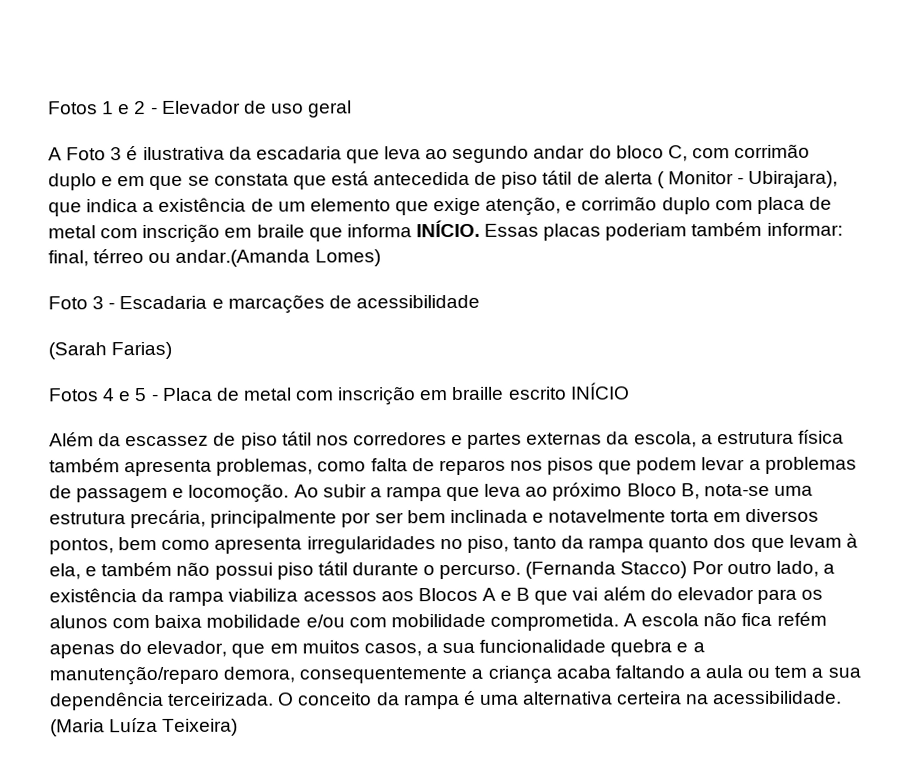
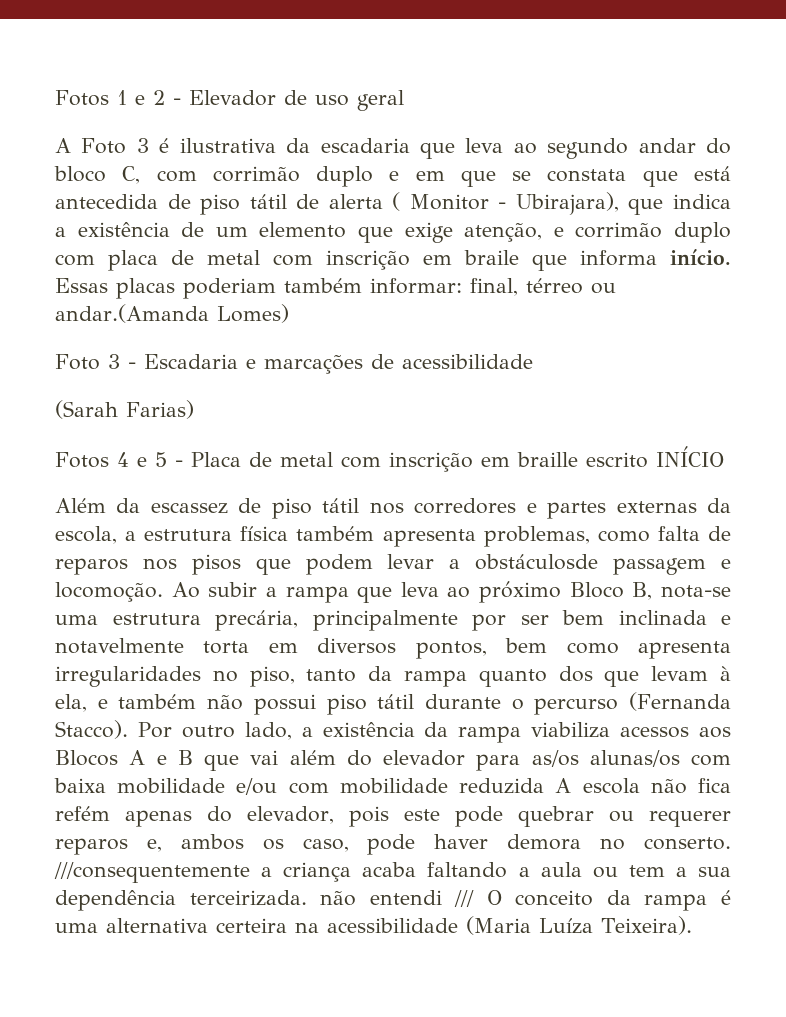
- A Foto 3 é ilustrativa da escadaria que leva ao segundo andar do bloco C, com corrimão duplo e em que se constata que está antecedida de piso tátil de alerta ( Monitor - Ubirajara), que indica a existência de um elemento que exige atenção, e corrimão duplo com placa de metal com inscrição em braile que informa INÍCIO.
+ A Foto 3 é ilustrativa da escadaria que leva ao segundo andar do bloco C, com corrimão duplo e em que se constata que está antecedida de piso tátil de alerta ( Monitor - Ubirajara), que indica a existência de um elemento que exige atenção, e corrimão duplo com placa de metal com inscrição em braile que informa início.
- Além da escassez de piso tátil nos corredores e partes externas da escola, a estrutura física também apresenta problemas, como falta de reparos nos pisos que podem levar a problemas de passagem e locomoção.
+ Além da escassez de piso tátil nos corredores e partes externas da escola, a estrutura física também apresenta problemas, como falta de reparos nos pisos que podem levar a obstáculosde passagem e locomoção.
- Ao subir a rampa que leva ao próximo Bloco B, nota-se uma estrutura precária, principalmente por ser bem inclinada e notavelmente torta em diversos pontos, bem como apresenta irregularidades no piso, tanto da rampa quanto dos que levam à ela, e também não possui piso tátil durante o percurso. (Fernanda Stacco) Por outro lado, a existência da rampa viabiliza acessos aos Blocos A e B que vai além do elevador para os alunos com baixa mobilidade e/ou com mobilidade comprometida. A escola não fica refém apenas do elevador, que em muitos casos, a sua funcionalidade quebra e a manutenção/reparo demora, consequentemente a criança acaba faltando a aula ou tem a sua dependência terceirizada. O conceito da rampa é uma alternativa certeira na acessibilidade. (Maria Luíza Teixeira)
+ Ao subir a rampa que leva ao próximo Bloco B, nota-se uma estrutura precária, principalmente por ser bem inclinada e notavelmente torta em diversos pontos, bem como apresenta irregularidades no piso, tanto da rampa quanto dos que levam à ela, e também não possui piso tátil durante o percurso (Fernanda Stacco). Por outro lado, a existência da rampa viabiliza acessos aos Blocos A e B que vai além do elevador para as/os alunas/os com baixa mobilidade e/ou com mobilidade reduzida A escola não fica refém apenas do elevador, pois este pode quebrar ou requerer reparos e, ambos os caso, pode haver demora no conserto. ///consequentemente a criança acaba faltando a aula ou tem a sua dependência terceirizada. não entendi /// O conceito da rampa é uma alternativa certeira na acessibilidade (Maria Luíza Teixeira).

